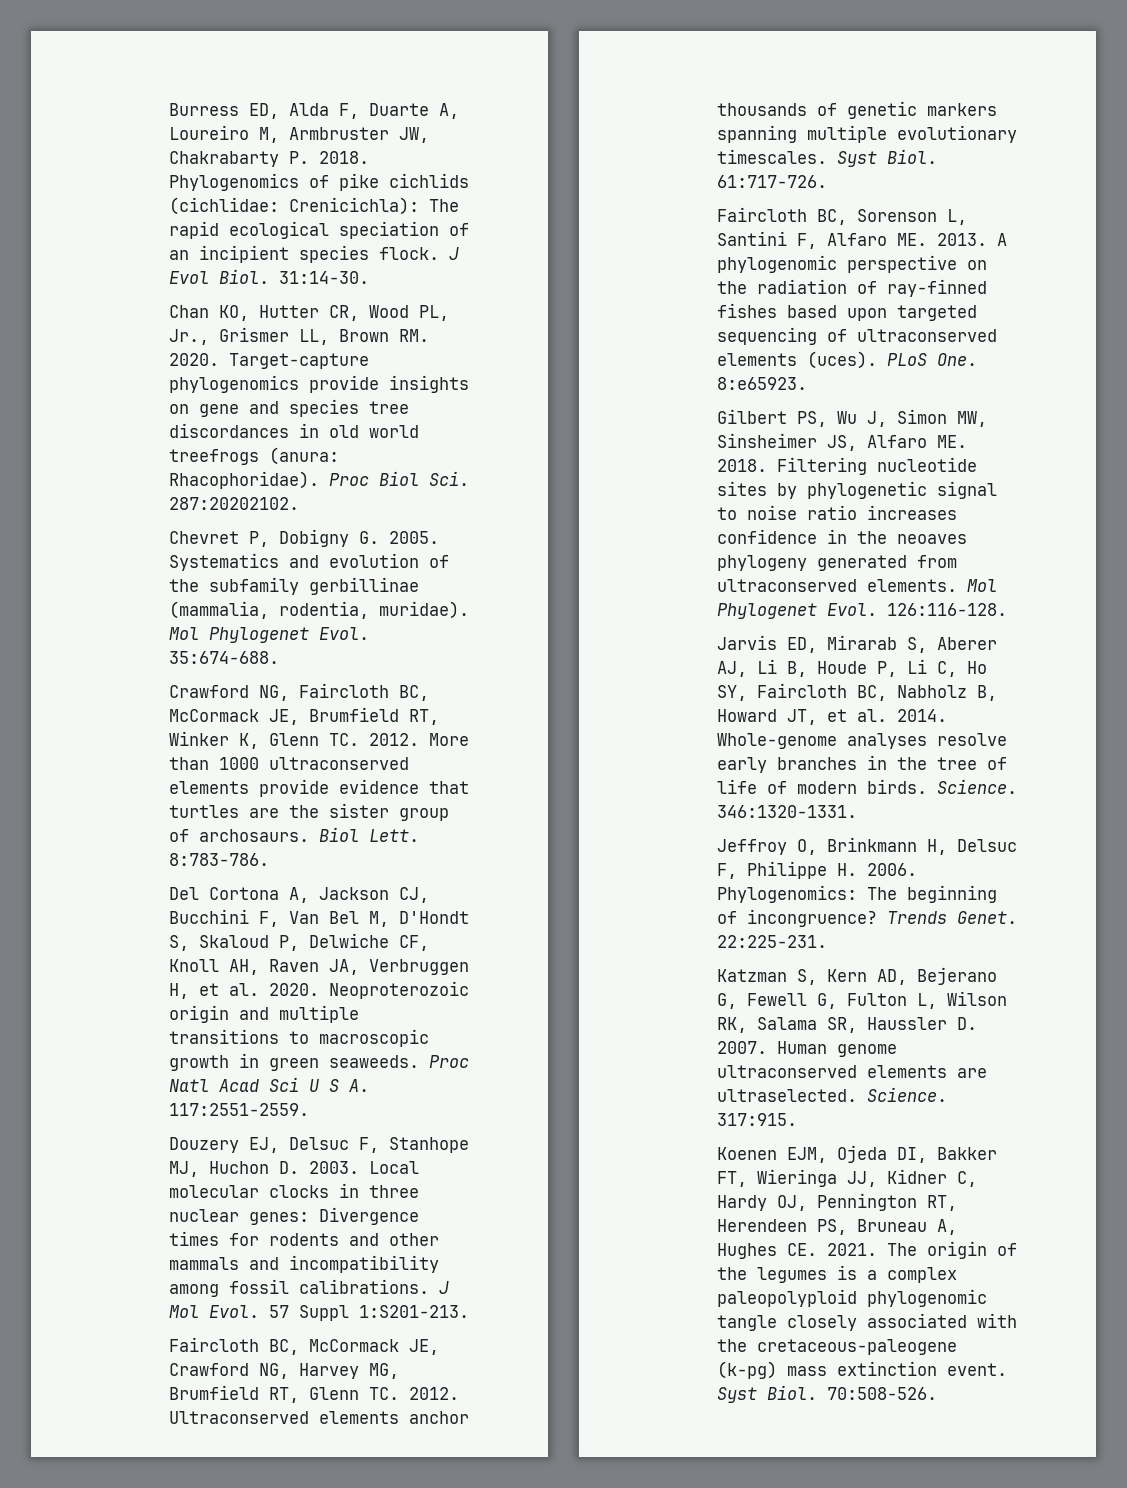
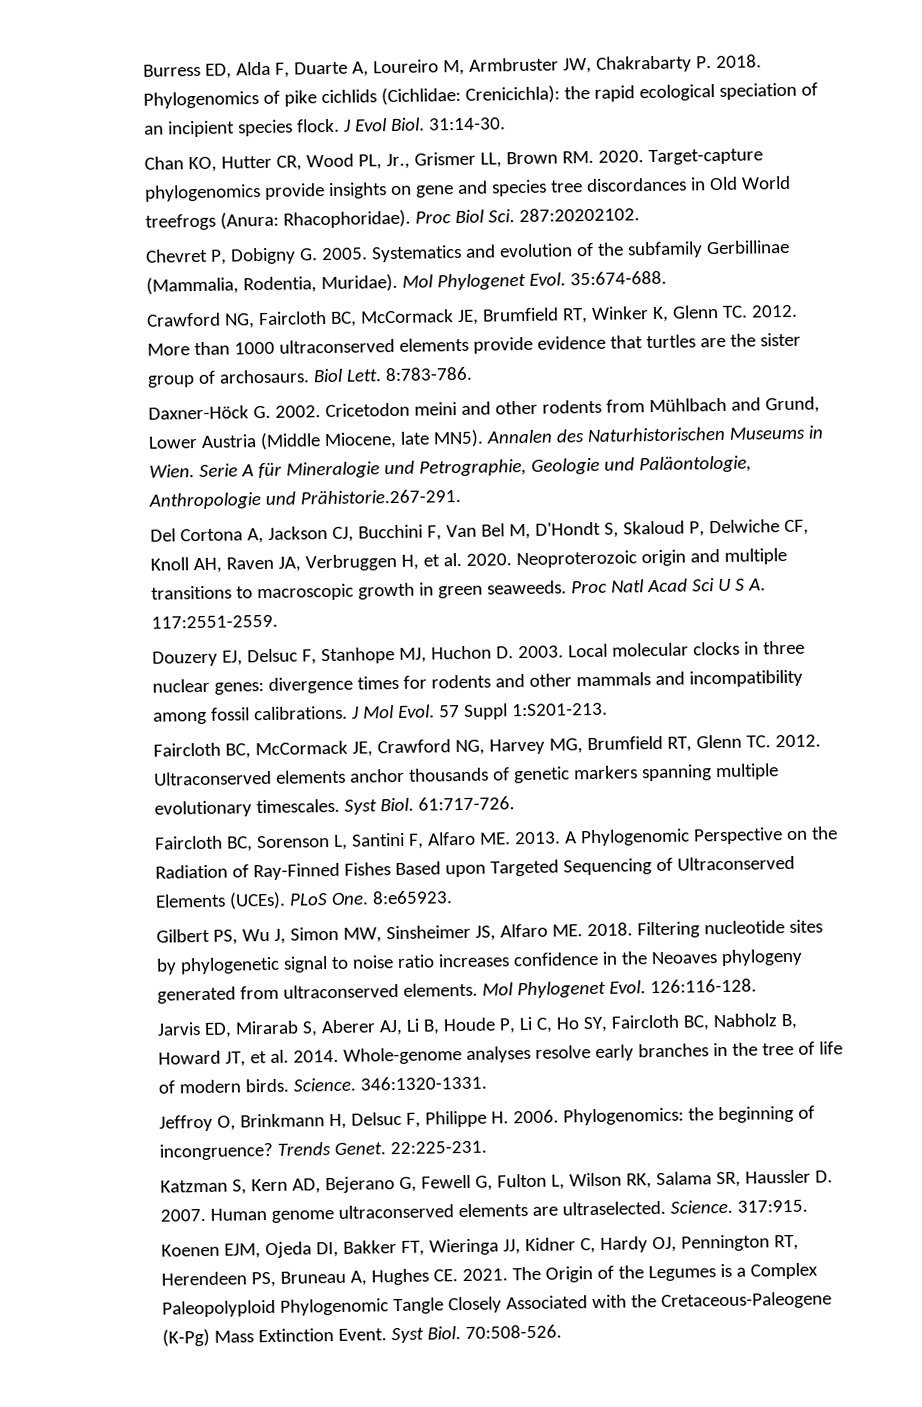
- Phylogenomics of pike cichlids (cichlidae: Crenicichla): The rapid ecological speciation of an incipient species flock.
+ Phylogenomics of pike cichlids (Cichlidae: Crenicichla): the rapid ecological speciation of an incipient species flock.
- Target-capture phylogenomics provide insights on gene and species tree discordances in old world treefrogs (anura: Rhacophoridae).
+ Target-capture phylogenomics provide insights on gene and species tree discordances in Old World treefrogs (Anura: Rhacophoridae).
- Systematics and evolution of the subfamily gerbillinae (mammalia, rodentia, muridae).
+ Systematics and evolution of the subfamily Gerbillinae (Mammalia, Rodentia, Muridae).
+ Daxner-Höck G. 2002. Cricetodon meini and other rodents from Mühlbach and Grund, Lower Austria (Middle Miocene, late MN5). Annalen des Naturhistorischen Museums in Wien. Serie A für Mineralogie und Petrographie, Geologie und Paläontologie, Anthropologie und Prähistorie.267-291.
- Local molecular clocks in three nuclear genes: Divergence times for rodents and other mammals and incompatibility among fossil calibrations.
+ Local molecular clocks in three nuclear genes: divergence times for rodents and other mammals and incompatibility among fossil calibrations.
- A phylogenomic perspective on the radiation of ray-finned fishes based upon targeted sequencing of ultraconserved elements (uces).
+ A Phylogenomic Perspective on the Radiation of Ray-Finned Fishes Based upon Targeted Sequencing of Ultraconserved Elements (UCEs).
- Filtering nucleotide sites by phylogenetic signal to noise ratio increases confidence in the neoaves phylogeny generated from ultraconserved elements.
+ Filtering nucleotide sites by phylogenetic signal to noise ratio increases confidence in the Neoaves phylogeny generated from ultraconserved elements.
- Phylogenomics: The beginning of incongruence?
+ Phylogenomics: the beginning of incongruence?
- The origin of the legumes is a complex paleopolyploid phylogenomic tangle closely associated with the cretaceous-paleogene (k-pg) mass extinction event.
+ The Origin of the Legumes is a Complex Paleopolyploid Phylogenomic Tangle Closely Associated with the Cretaceous-Paleogene (K-Pg) Mass Extinction Event.

